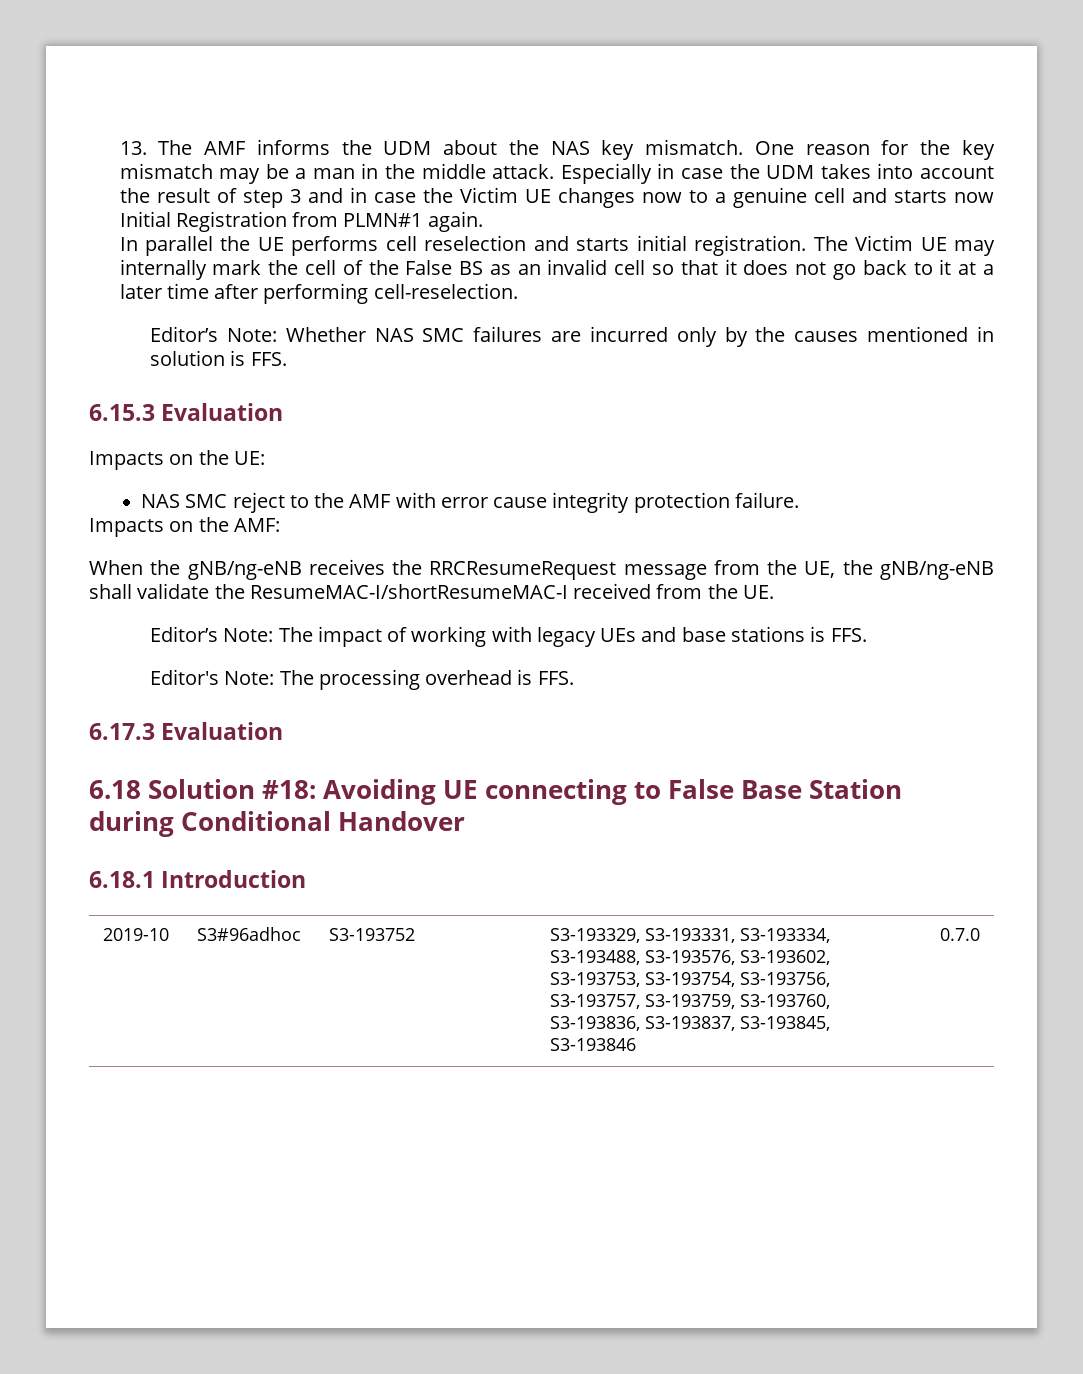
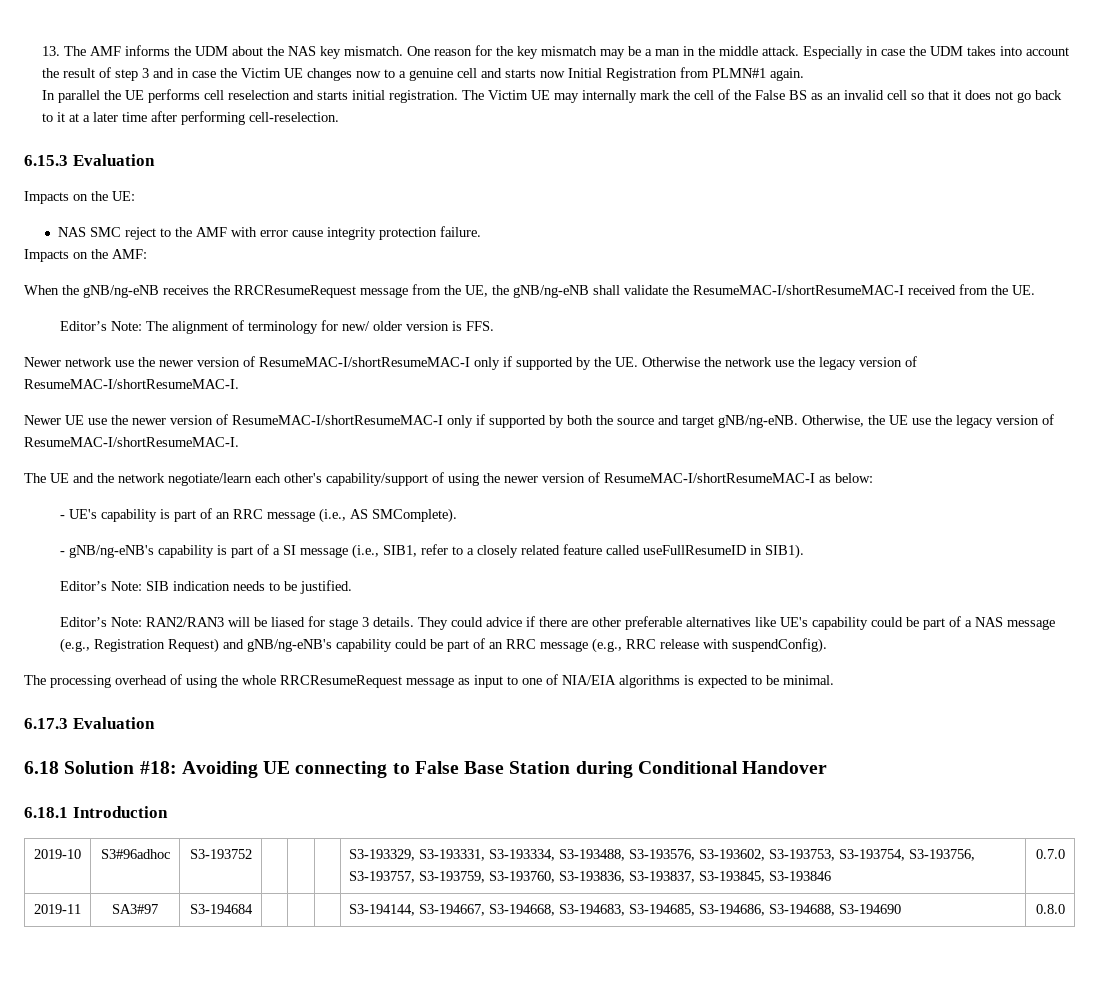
- Editor’s Note: Whether NAS SMC failures are incurred only by the causes mentioned in solution is FFS.
- Editor’s Note: The impact of working with legacy UEs and base stations is FFS.
- Editor's Note: The processing overhead is FFS.
+ Editor’s Note: The alignment of terminology for new/ older version is FFS.
+ Newer network use the newer version of ResumeMAC-I/shortResumeMAC-I only if supported by the UE. Otherwise the network use the legacy version of ResumeMAC-I/shortResumeMAC-I.
+ Newer UE use the newer version of ResumeMAC-I/shortResumeMAC-I only if supported by both the source and target gNB/ng-eNB. Otherwise, the UE use the legacy version of ResumeMAC-I/shortResumeMAC-I.
+ The UE and the network negotiate/learn each other's capability/support of using the newer version of ResumeMAC-I/shortResumeMAC-I as below:
+ - UE's capability is part of an RRC message (i.e., AS SMComplete).
+ - gNB/ng-eNB's capability is part of a SI message (i.e., SIB1, refer to a closely related feature called useFullResumeID in SIB1).
+ Editor’s Note: SIB indication needs to be justified.
+ Editor’s Note: RAN2/RAN3 will be liased for stage 3 details. They could advice if there are other preferable alternatives like UE's capability could be part of a NAS message (e.g., Registration Request) and gNB/ng-eNB's capability could be part of an RRC message (e.g., RRC release with suspendConfig).
+ The processing overhead of using the whole RRCResumeRequest message as input to one of NIA/EIA algorithms is expected to be minimal.
+ 2019-11 | SA3#97 | S3-194684 | | | | S3-194144, S3-194667, S3-194668, S3-194683, S3-194685, S3-194686, S3-194688, S3-194690 | 0.8.0

